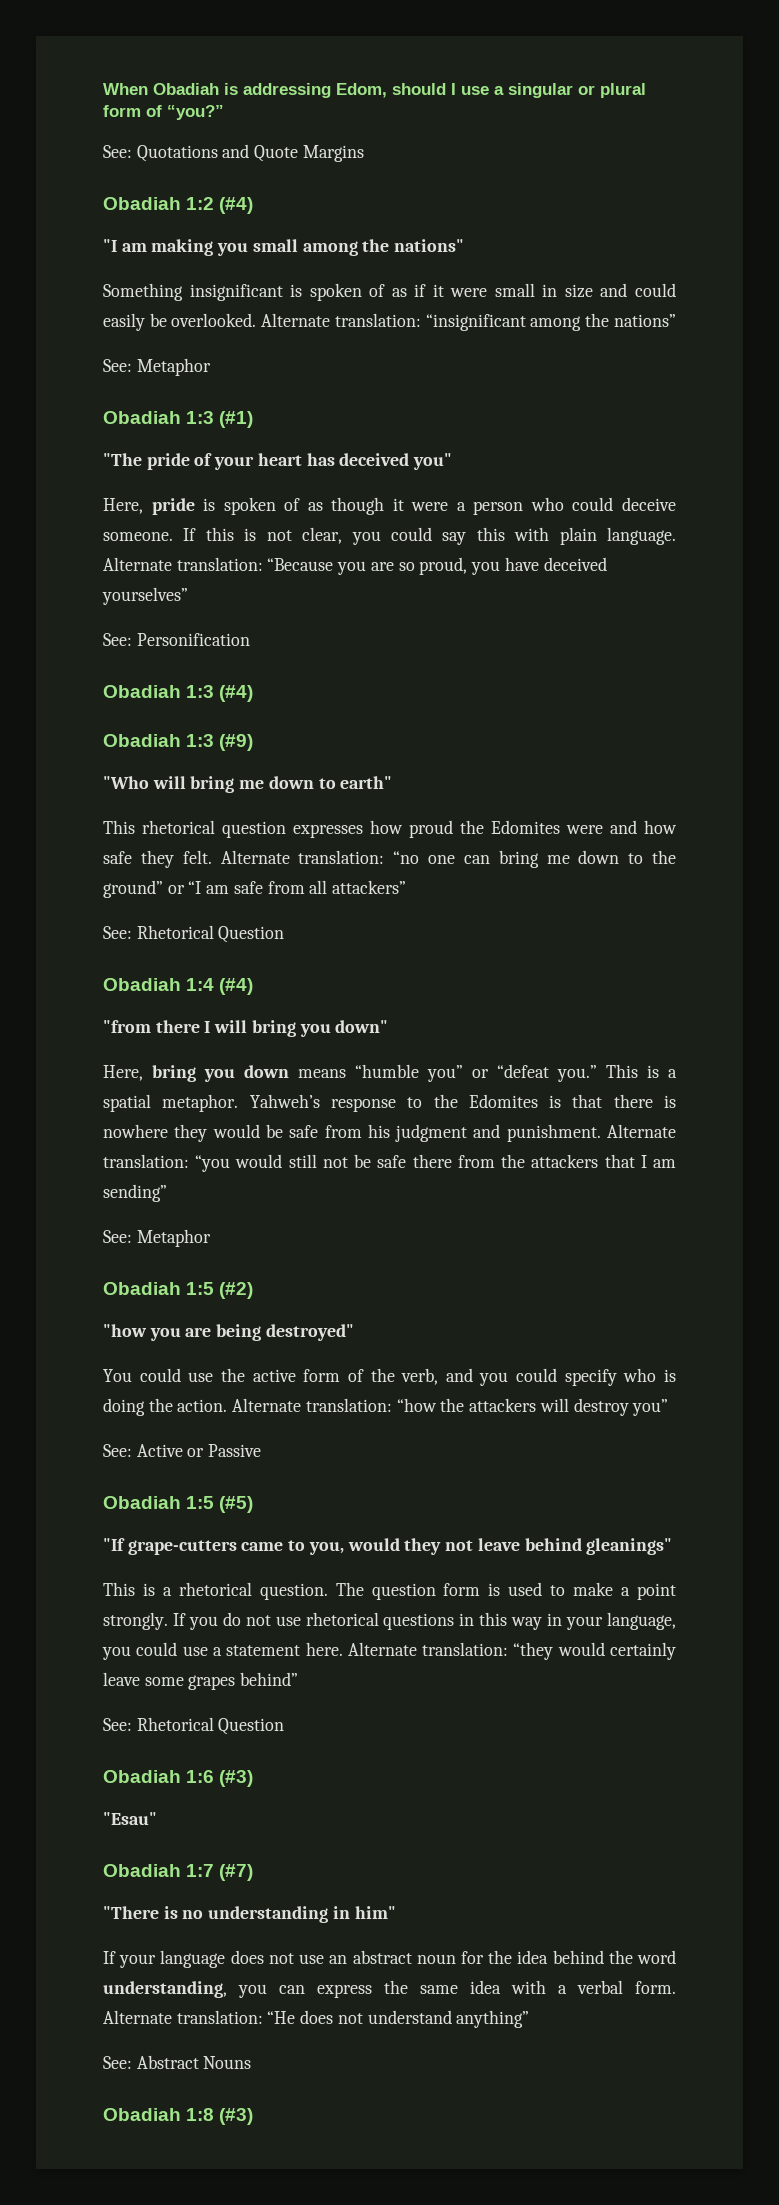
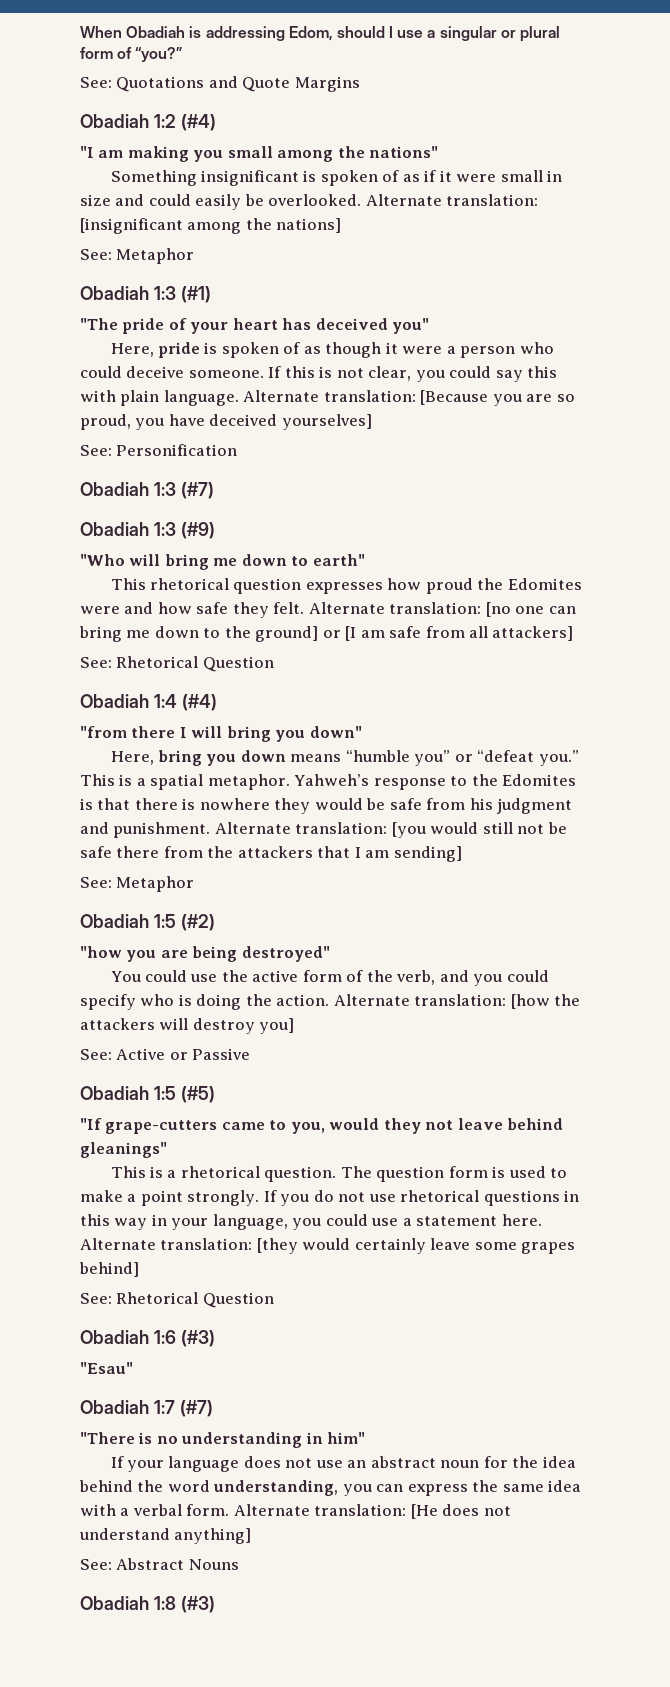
- Alternate translation: “insignificant among the nations”
+ Alternate translation: [insignificant among the nations]
- Alternate translation: “Because you are so proud, you have deceived yourselves”
+ Alternate translation: [Because you are so proud, you have deceived yourselves]
- Obadiah 1:3 (#4)
+ Obadiah 1:3 (#7)
- Alternate translation: “no one can bring me down to the ground” or “I am safe from all attackers”
+ Alternate translation: [no one can bring me down to the ground] or [I am safe from all attackers]
- Alternate translation: “you would still not be safe there from the attackers that I am sending”
+ Alternate translation: [you would still not be safe there from the attackers that I am sending]
- Alternate translation: “how the attackers will destroy you”
+ Alternate translation: [how the attackers will destroy you]
- Alternate translation: “they would certainly leave some grapes behind”
+ Alternate translation: [they would certainly leave some grapes behind]
- Alternate translation: “He does not understand anything”
+ Alternate translation: [He does not understand anything]

